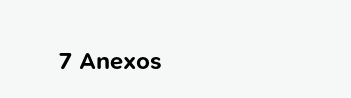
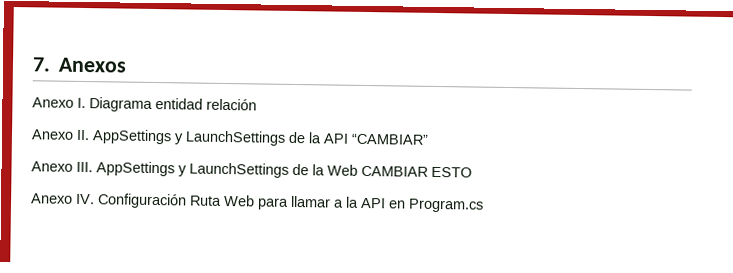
- 7 Anexos
+ 7. Anexos
+ Anexo I. Diagrama entidad relación
+ Anexo II. AppSettings y LaunchSettings de la API “CAMBIAR”
+ Anexo III. AppSettings y LaunchSettings de la Web CAMBIAR ESTO
+ Anexo IV. Configuración Ruta Web para llamar a la API en Program.cs

